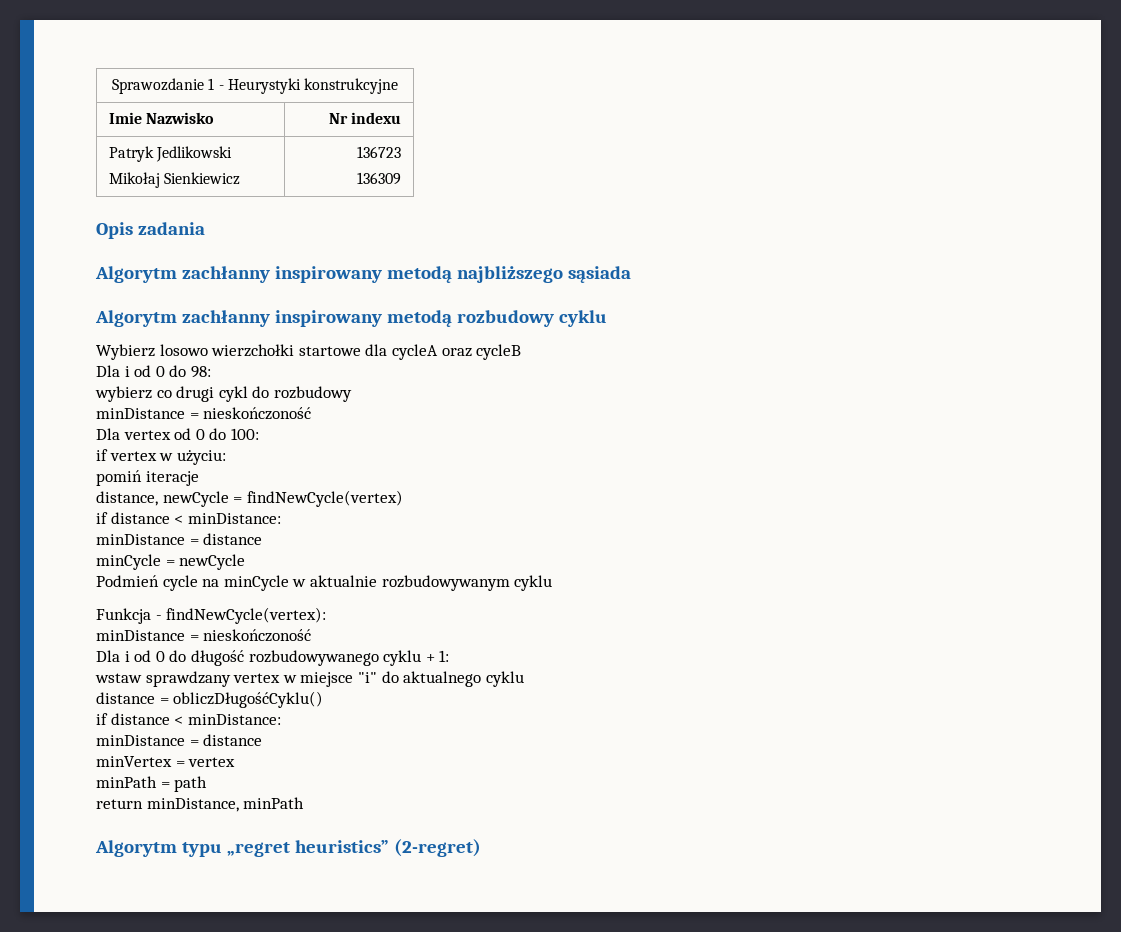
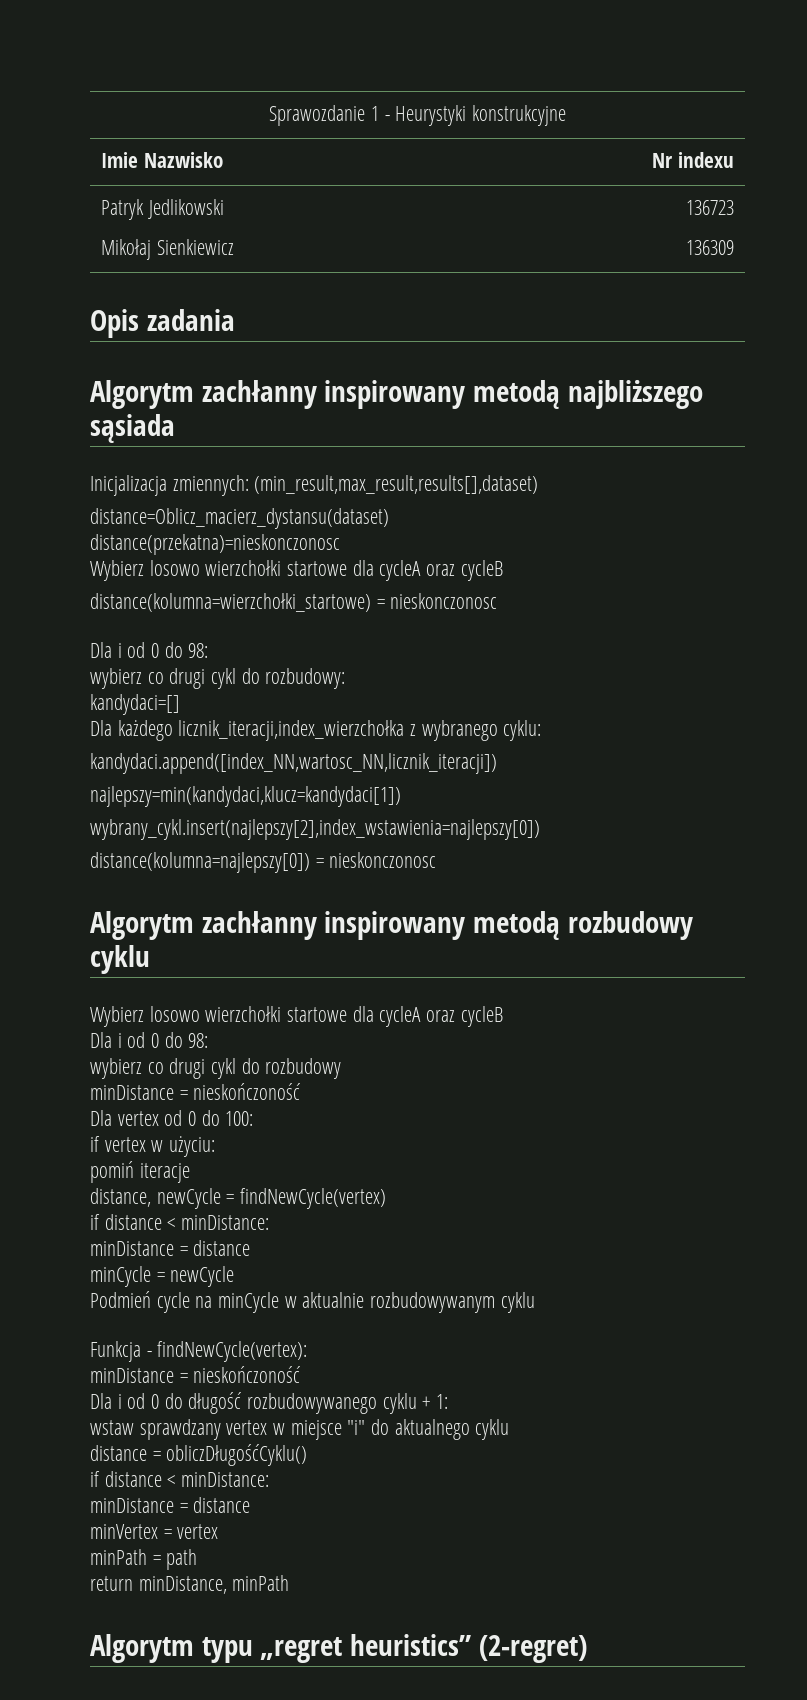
+ Inicjalizacja zmiennych: (min_result,max_result,results[],dataset)
+ distance=Oblicz_macierz_dystansu(dataset)
+ distance(przekatna)=nieskonczonosc
+ Wybierz losowo wierzchołki startowe dla cycleA oraz cycleB
+ distance(kolumna=wierzchołki_startowe) = nieskonczonosc
+ Dla i od 0 do 98:
+ wybierz co drugi cykl do rozbudowy:
+ kandydaci=[]
+ Dla każdego licznik_iteracji,index_wierzchołka z wybranego cyklu:
+ kandydaci.append([index_NN,wartosc_NN,licznik_iteracji])
+ najlepszy=min(kandydaci,klucz=kandydaci[1])
+ wybrany_cykl.insert(najlepszy[2],index_wstawienia=najlepszy[0])
+ distance(kolumna=najlepszy[0]) = nieskonczonosc

